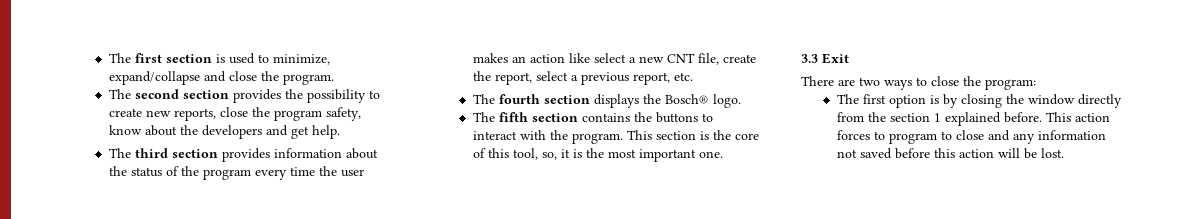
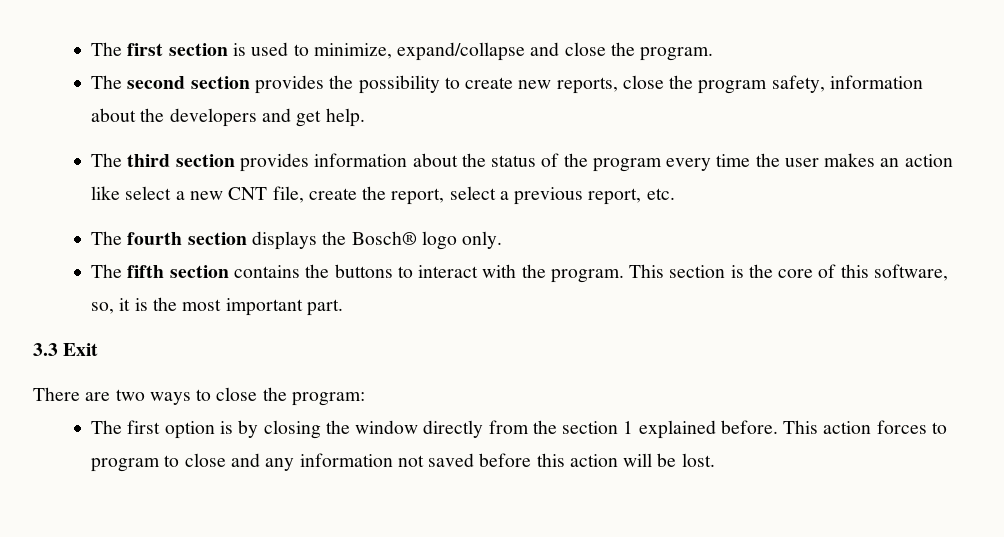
- The second section provides the possibility to create new reports, close the program safety, know about the developers and get help.
+ The second section provides the possibility to create new reports, close the program safety, information about the developers and get help.
- The fourth section displays the Bosch® logo.
+ The fourth section displays the Bosch® logo only.
- This section is the core of this tool, so, it is the most important one.
+ This section is the core of this software, so, it is the most important part.

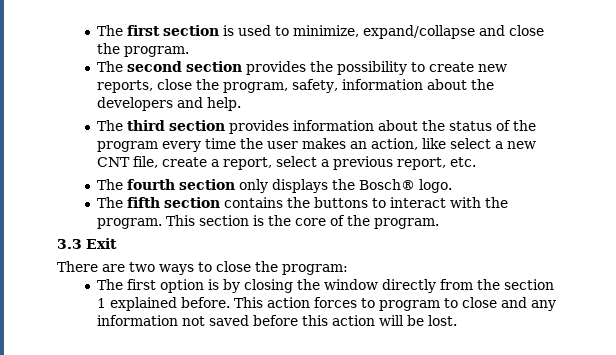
- The second section provides the possibility to create new reports, close the program safety, information about the developers and get help.
+ The second section provides the possibility to create new reports, close the program, safety, information about the developers and help.
- The third section provides information about the status of the program every time the user makes an action like select a new CNT file, create the report, select a previous report, etc.
+ The third section provides information about the status of the program every time the user makes an action, like select a new CNT file, create a report, select a previous report, etc.
- The fourth section displays the Bosch® logo only.
+ The fourth section only displays the Bosch® logo.
- This section is the core of this software, so, it is the most important part.
+ This section is the core of the program.

